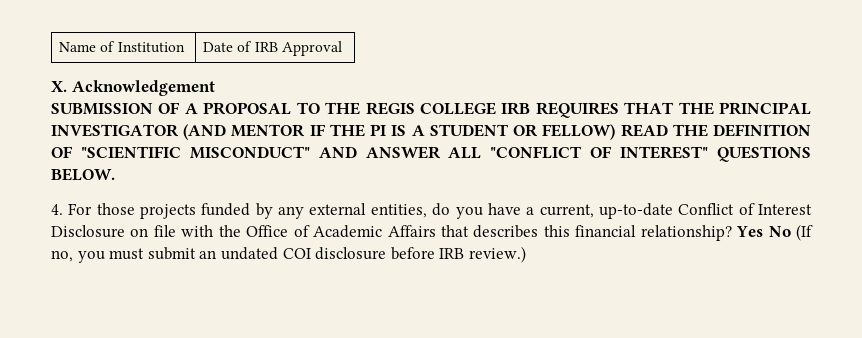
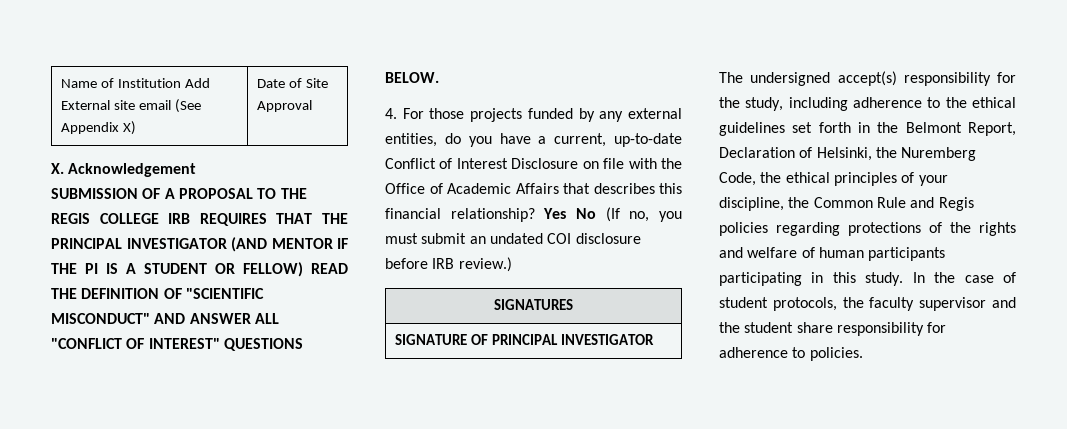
- Name of Institution | Date of IRB Approval
+ Name of Institution Add External site email (See Appendix X) | Date of Site Approval
+ SIGNATURES
+ SIGNATURE OF PRINCIPAL INVESTIGATOR
+ The undersigned accept(s) responsibility for the study, including adherence to the ethical guidelines set forth in the Belmont Report, Declaration of Helsinki, the Nuremberg Code, the ethical principles of your discipline, the Common Rule and Regis policies regarding protections of the rights and welfare of human participants participating in this study. In the case of student protocols, the faculty supervisor and the student share responsibility for adherence to policies.

